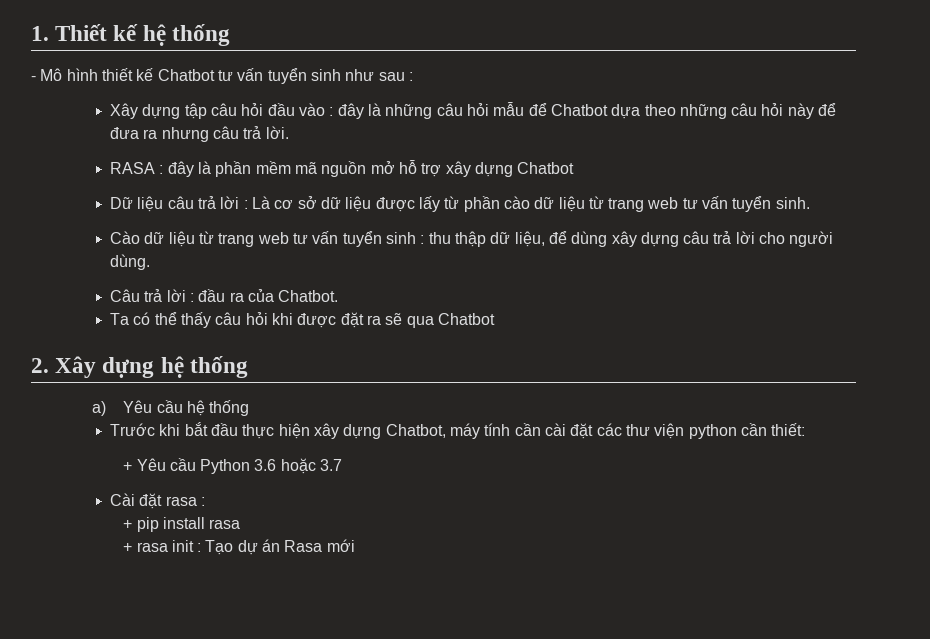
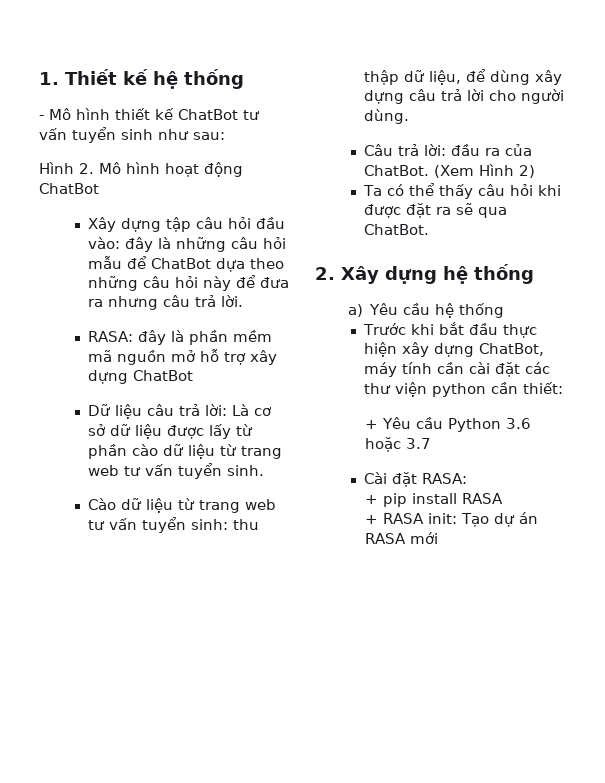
- - Mô hình thiết kế Chatbot tư vấn tuyển sinh như sau :
+ - Mô hình thiết kế ChatBot tư vấn tuyển sinh như sau:
+ Hình 2. Mô hình hoạt động ChatBot
- Xây dựng tập câu hỏi đầu vào : đây là những câu hỏi mẫu để Chatbot dựa theo những câu hỏi này để đưa ra nhưng câu trả lời.
+ Xây dựng tập câu hỏi đầu vào: đây là những câu hỏi mẫu để ChatBot dựa theo những câu hỏi này để đưa ra nhưng câu trả lời.
- RASA : đây là phần mềm mã nguồn mở hỗ trợ xây dựng Chatbot
+ RASA: đây là phần mềm mã nguồn mở hỗ trợ xây dựng ChatBot
- Dữ liệu câu trả lời : Là cơ sở dữ liệu được lấy từ phần cào dữ liệu từ trang web tư vấn tuyển sinh.
+ Dữ liệu câu trả lời: Là cơ sở dữ liệu được lấy từ phần cào dữ liệu từ trang web tư vấn tuyển sinh.
- Cào dữ liệu từ trang web tư vấn tuyển sinh : thu thập dữ liệu, để dùng xây dựng câu trả lời cho người dùng.
+ Cào dữ liệu từ trang web tư vấn tuyển sinh: thu thập dữ liệu, để dùng xây dựng câu trả lời cho người dùng.
- Câu trả lời : đầu ra của Chatbot.
+ Câu trả lời: đầu ra của ChatBot. (Xem Hình 2)
- Ta có thể thấy câu hỏi khi được đặt ra sẽ qua Chatbot
+ Ta có thể thấy câu hỏi khi được đặt ra sẽ qua ChatBot.
- Trước khi bắt đầu thực hiện xây dựng Chatbot, máy tính cần cài đặt các thư viện python cần thiết:
+ Trước khi bắt đầu thực hiện xây dựng ChatBot, máy tính cần cài đặt các thư viện python cần thiết:
- Cài đặt rasa :
+ Cài đặt RASA:
- + pip install rasa
- + rasa init : Tạo dự án Rasa mới
+ + pip install RASA
+ + RASA init: Tạo dự án RASA mới

